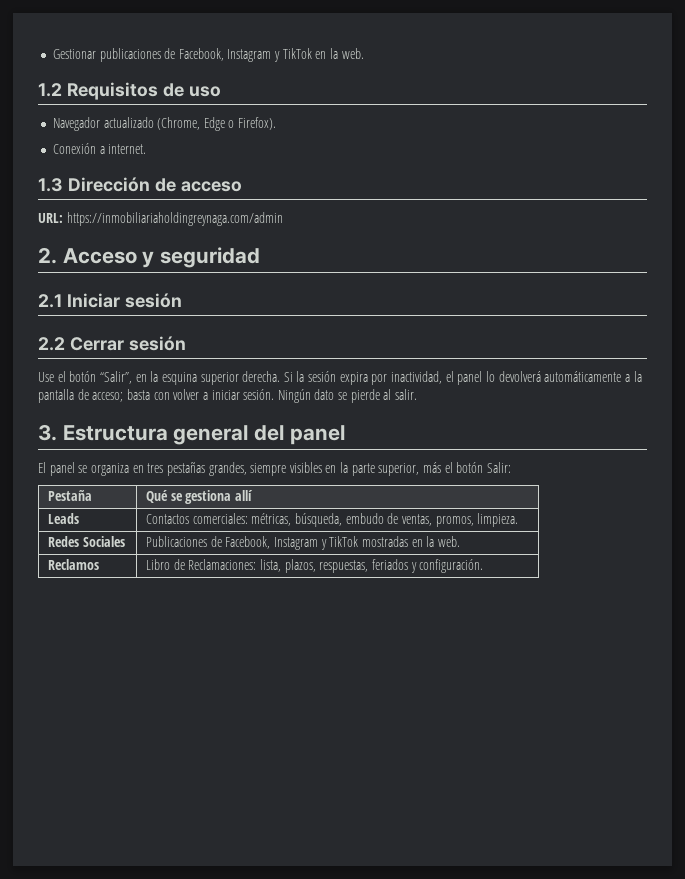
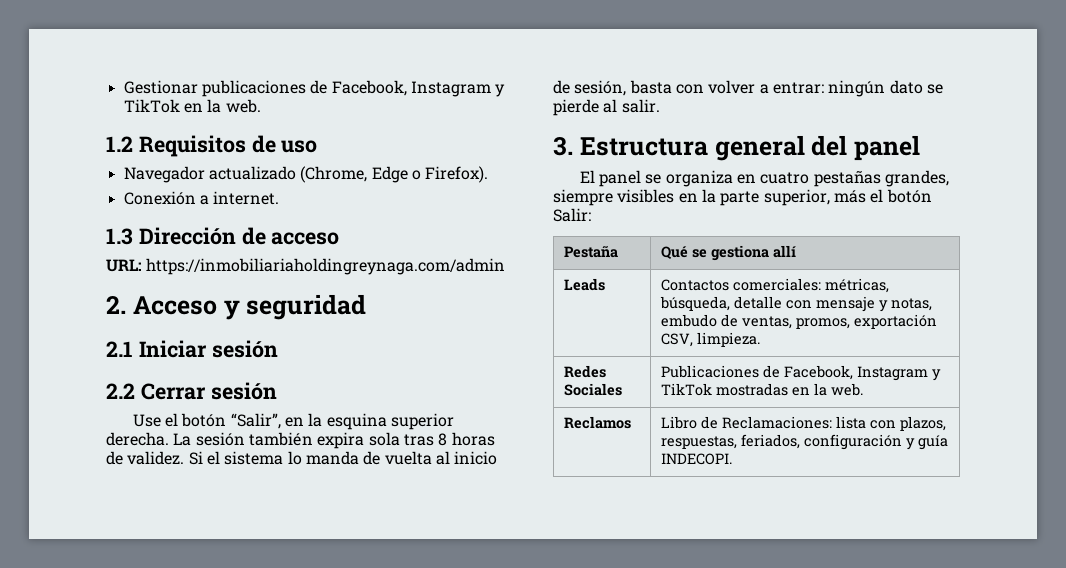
- Si la sesión expira por inactividad, el panel lo devolverá automáticamente a la pantalla de acceso; basta con volver a iniciar sesión. Ningún dato se pierde al salir.
+ La sesión también expira sola tras 8 horas de validez. Si el sistema lo manda de vuelta al inicio de sesión, basta con volver a entrar: ningún dato se pierde al salir.
- El panel se organiza en tres pestañas grandes, siempre visibles en la parte superior, más el botón Salir:
+ El panel se organiza en cuatro pestañas grandes, siempre visibles en la parte superior, más el botón Salir:
- Leads | Contactos comerciales: métricas, búsqueda, embudo de ventas, promos, limpieza.
+ Leads | Contactos comerciales: métricas, búsqueda, detalle con mensaje y notas, embudo de ventas, promos, exportación CSV, limpieza.
- Reclamos | Libro de Reclamaciones: lista, plazos, respuestas, feriados y configuración.
+ Reclamos | Libro de Reclamaciones: lista con plazos, respuestas, feriados, configuración y guía INDECOPI.

